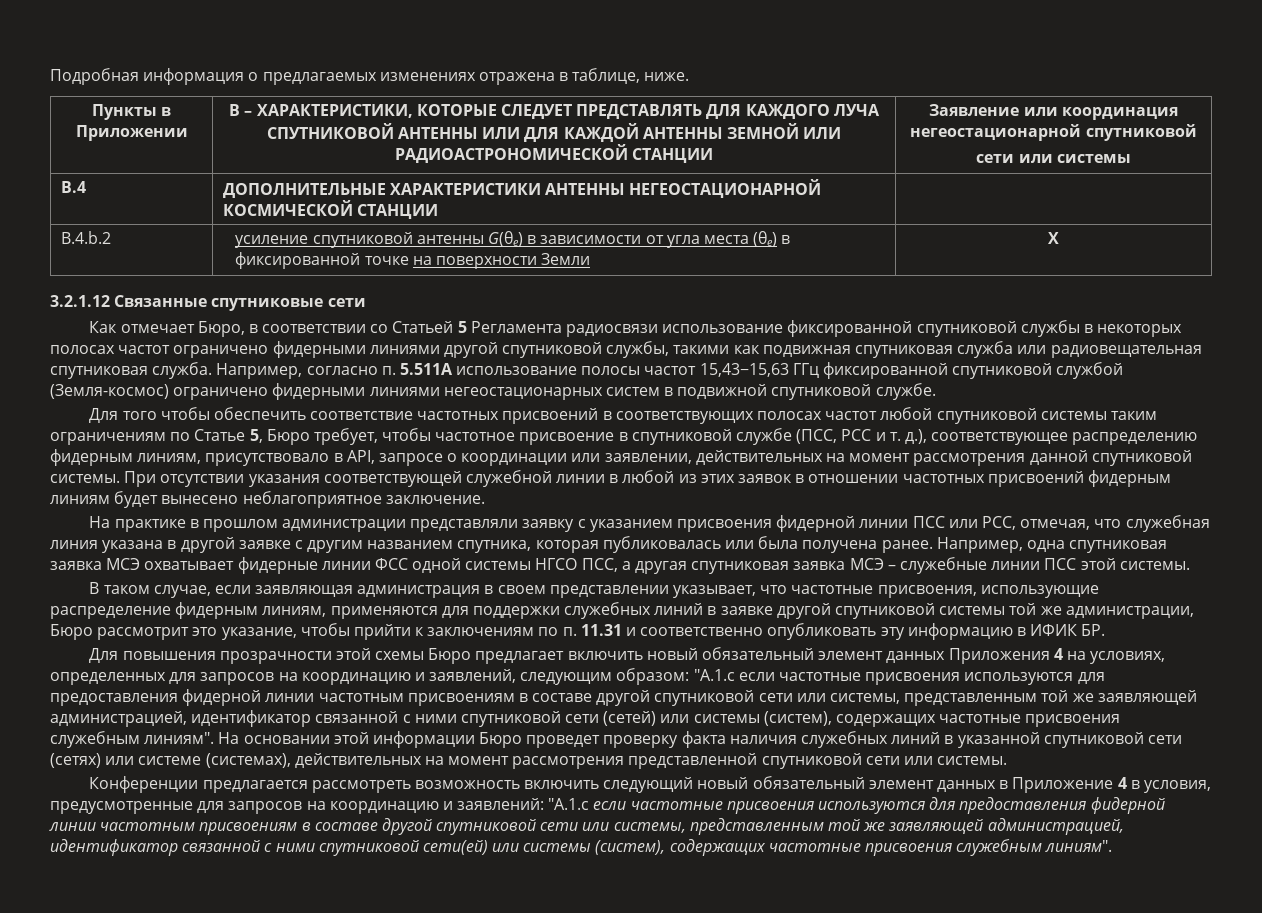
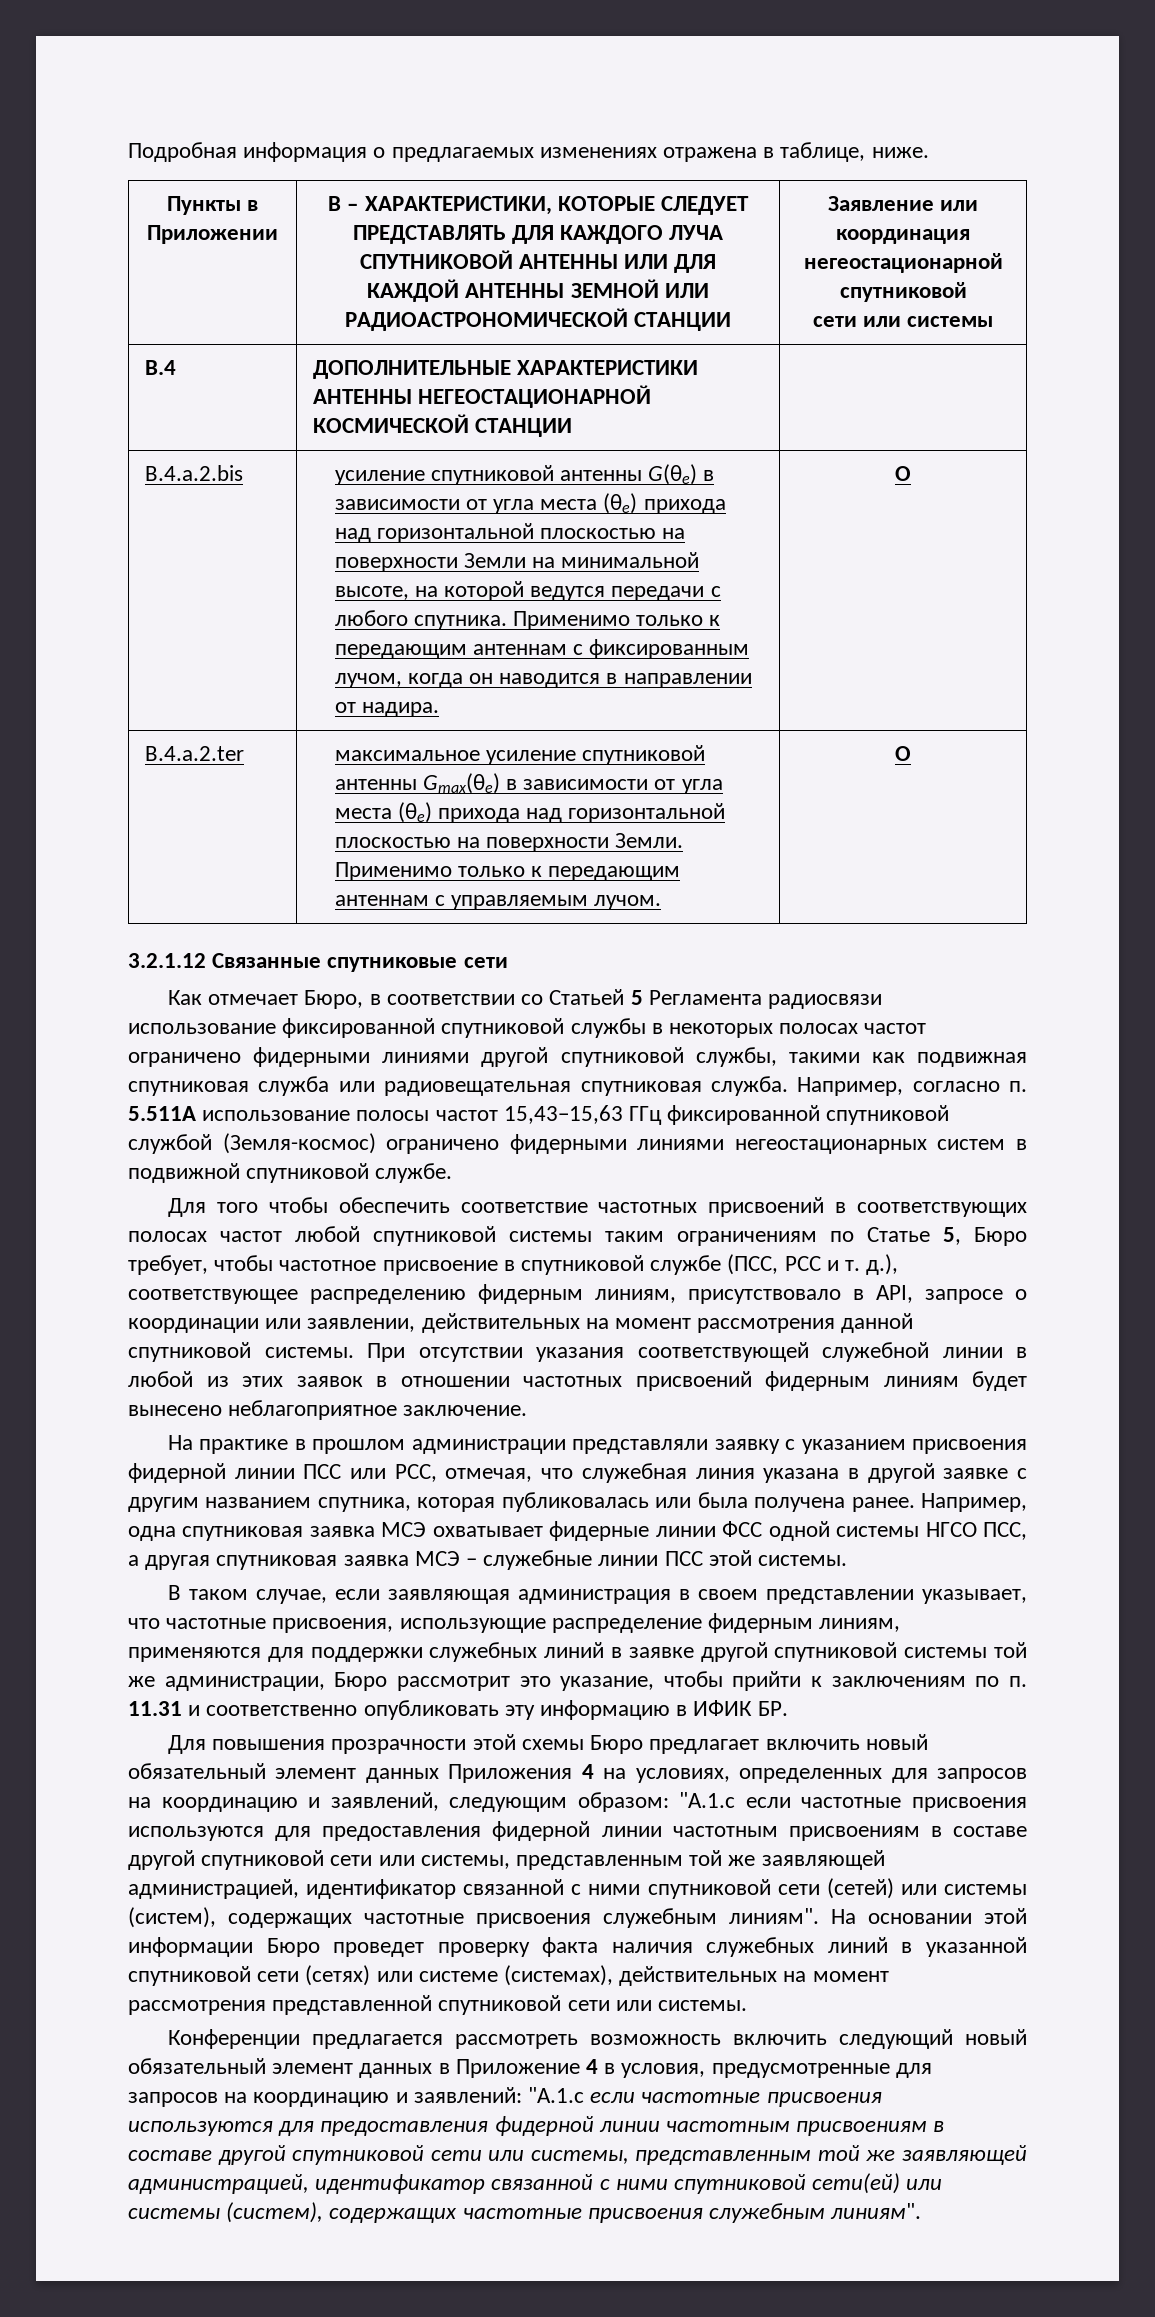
- B.4.b.2
+ B.4.a.2.bis
- усиление спутниковой антенны G(θe) в зависимости от угла места (θe) в фиксированной точке на поверхности Земли | X
+ усиление спутниковой антенны G(θe) в зависимости от угла места (θe) прихода над горизонтальной плоскостью на поверхности Земли на минимальной высоте, на которой ведутся передачи с любого спутника. Применимо только к передающим антеннам с фиксированным лучом, когда он наводится в направлении от надира. | O
+ B.4.a.2.ter | максимальное усиление спутниковой антенны Gmax(θe) в зависимости от угла места (θe) прихода над горизонтальной плоскостью на поверхности Земли. Применимо только к передающим антеннам с управляемым лучом. | O

